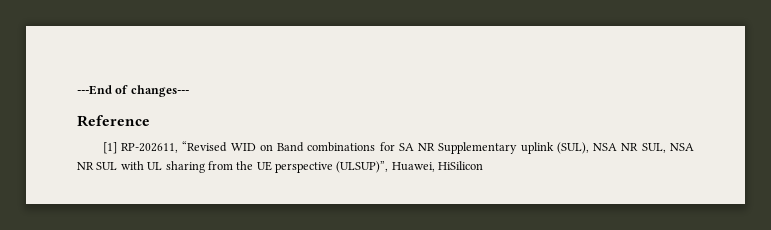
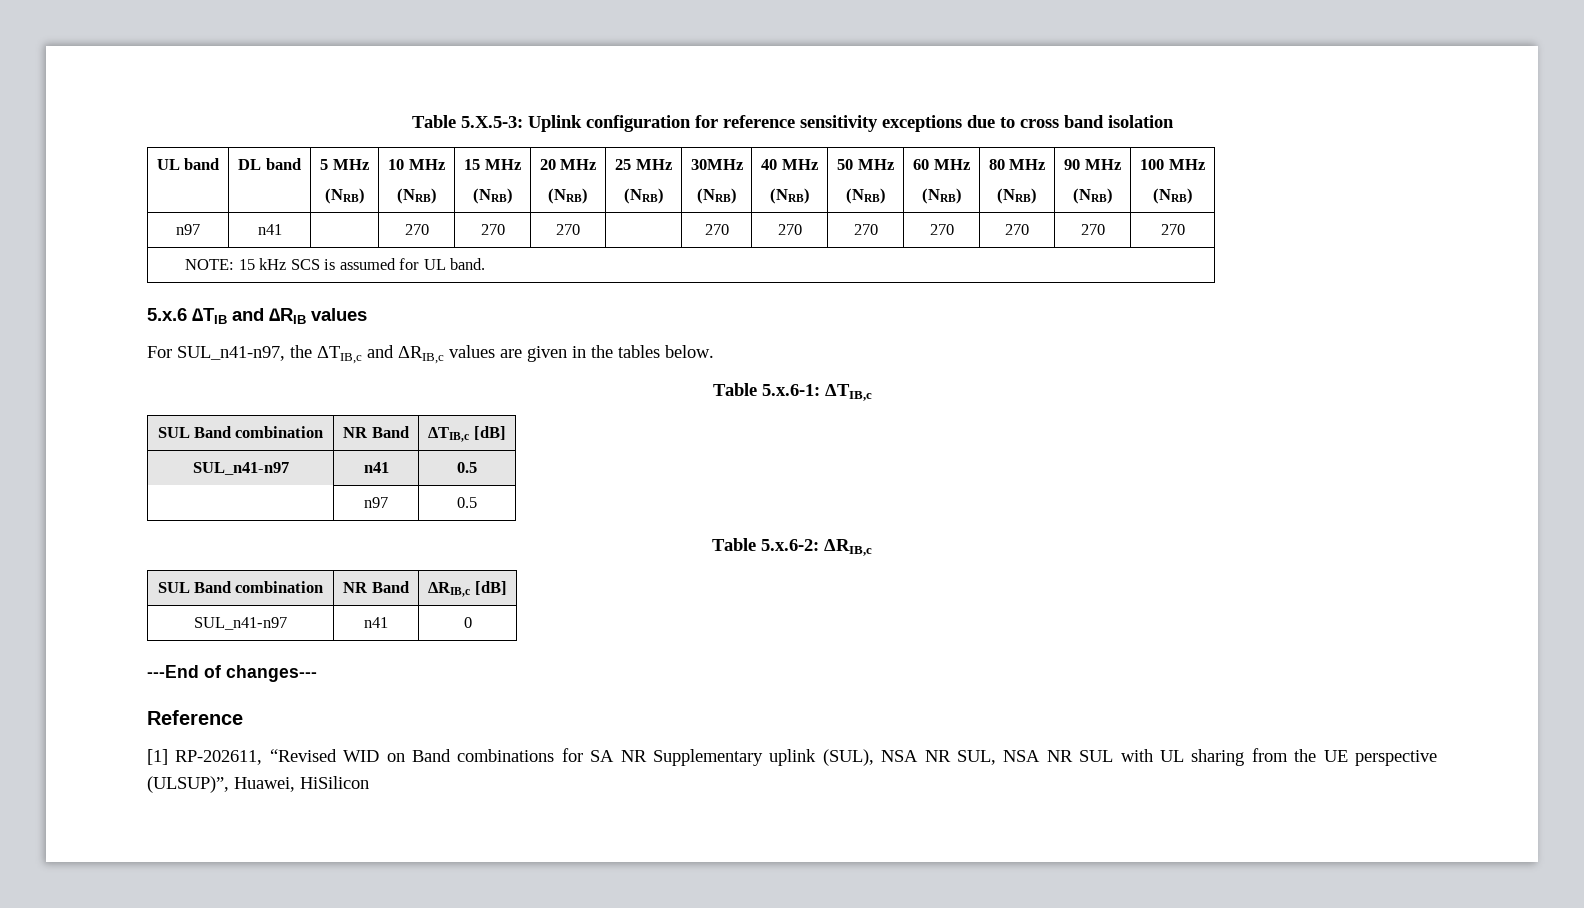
+ Table 5.X.5-3: Uplink configuration for reference sensitivity exceptions due to cross band isolation
+ UL band | DL band | 5 MHz
+ (NRB) | 10 MHz
+ (NRB) | 15 MHz
+ (NRB) | 20 MHz
+ (NRB) | 25 MHz
+ (NRB) | 30MHz
+ (NRB) | 40 MHz
+ (NRB) | 50 MHz
+ (NRB) | 60 MHz
+ (NRB) | 80 MHz
+ (NRB) | 90 MHz
+ (NRB) | 100 MHz
+ (NRB)
+ n97 | n41 | | 270 | 270 | 270 | | 270 | 270 | 270 | 270 | 270 | 270 | 270
+ NOTE: 15 kHz SCS is assumed for UL band.
+ 5.x.6 ∆TIB and ∆RIB values
+ For SUL_n41-n97, the ΔTIB,c and ΔRIB,c values are given in the tables below.
+ Table 5.x.6-1: ΔTIB,c
+ SUL Band combination | NR Band | ΔTIB,c [dB]
+ SUL_n41-n97 | n41 | 0.5
+ | n97 | 0.5
+ Table 5.x.6-2: ΔRIB,c
+ SUL Band combination | NR Band | ΔRIB,c [dB]
+ SUL_n41-n97 | n41 | 0

